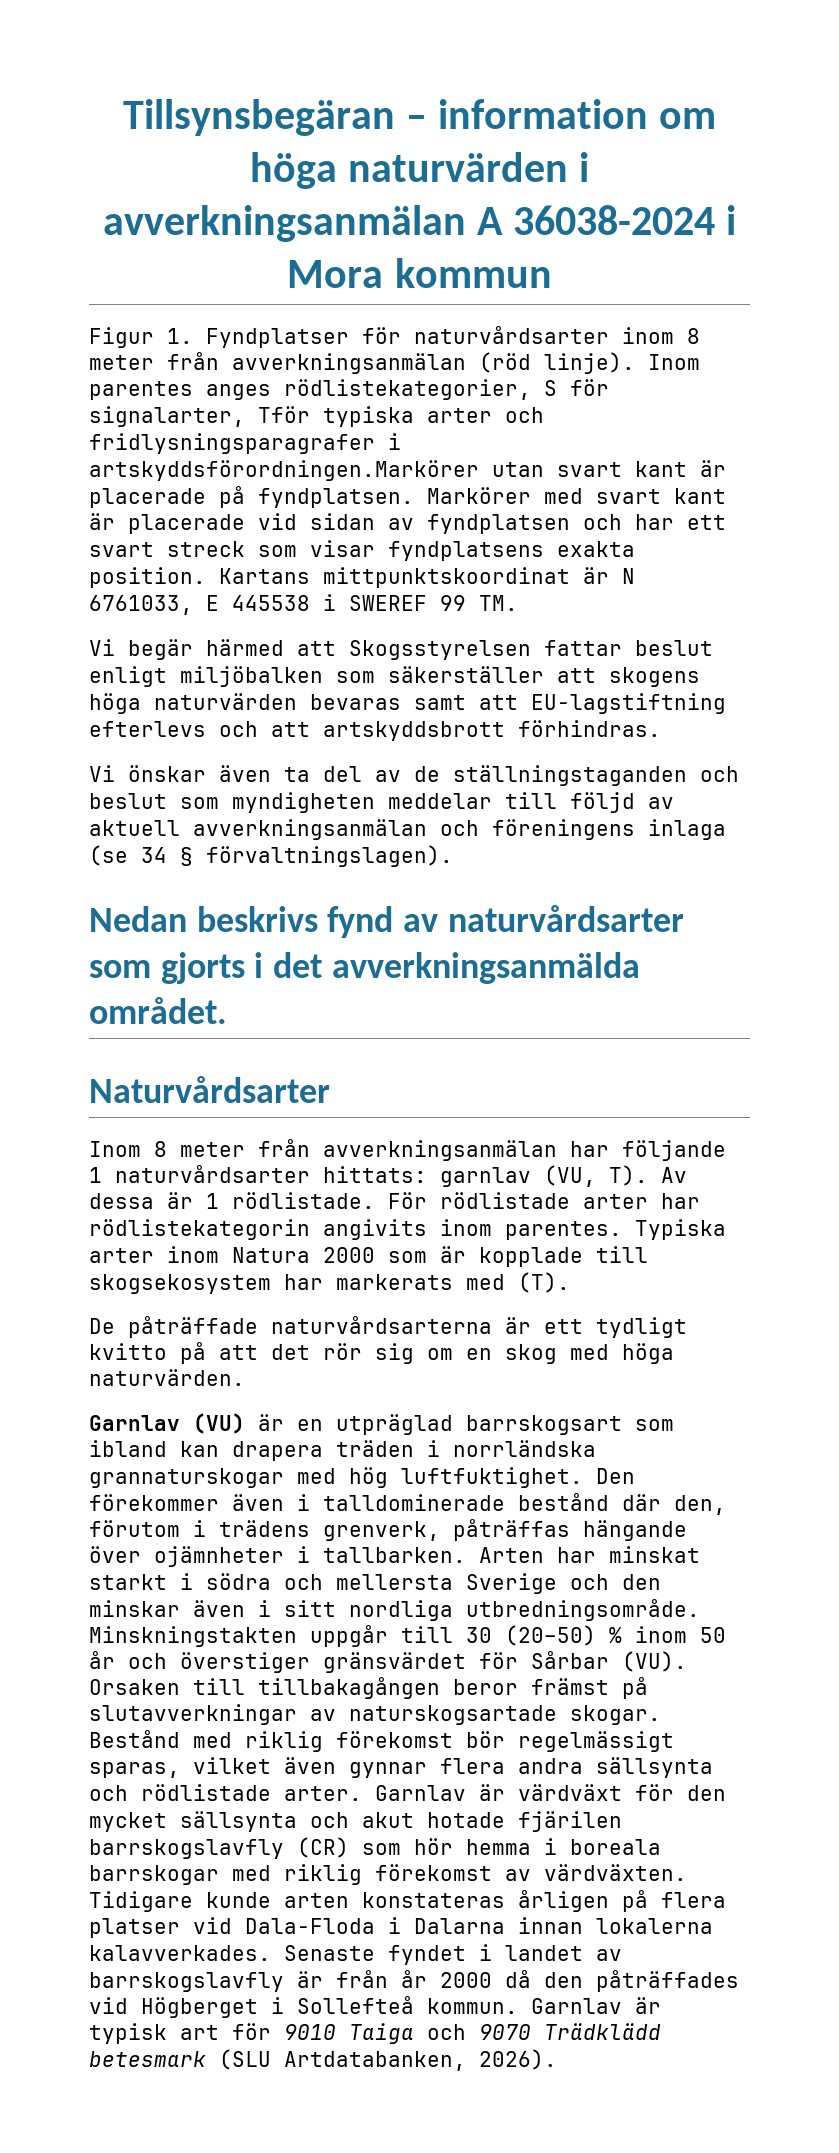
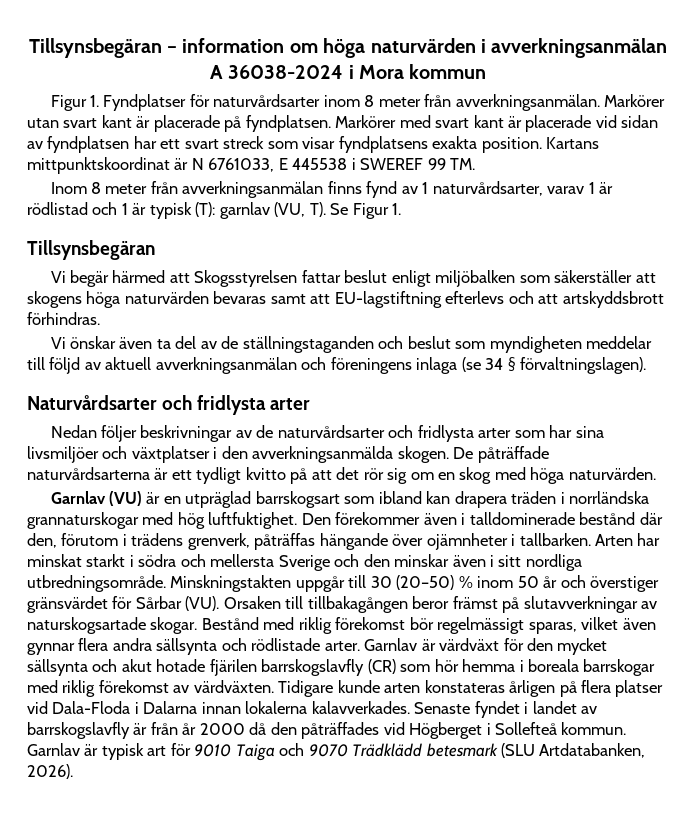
- Figur 1. Fyndplatser för naturvårdsarter inom 8 meter från avverkningsanmälan (röd linje). Inom parentes anges rödlistekategorier, S för signalarter, Tför typiska arter och fridlysningsparagrafer i artskyddsförordningen.Markörer utan svart kant är placerade på fyndplatsen.
+ Figur 1. Fyndplatser för naturvårdsarter inom 8 meter från avverkningsanmälan. Markörer utan svart kant är placerade på fyndplatsen.
- Markörer med svart kant är placerade vid sidan av fyndplatsen och har ett svart streck som visar fyndplatsens exakta position.
+ Markörer med svart kant är placerade vid sidan av fyndplatsen har ett svart streck som visar fyndplatsens exakta position.
+ Inom 8 meter från avverkningsanmälan finns fynd av 1 naturvårdsarter, varav 1 är rödlistad och 1 är typisk (T): garnlav (VU, T). Se Figur 1.
+ Tillsynsbegäran
- Nedan beskrivs fynd av naturvårdsarter som gjorts i det avverkningsanmälda området.
- Naturvårdsarter
- Inom 8 meter från avverkningsanmälan har följande 1 naturvårdsarter hittats: garnlav (VU, T). Av dessa är 1 rödlistade. För rödlistade arter har rödlistekategorin angivits inom parentes. Typiska arter inom Natura 2000 som är kopplade till skogsekosystem har markerats med (T).
- De påträffade naturvårdsarterna är ett tydligt kvitto på att det rör sig om en skog med höga naturvärden.
+ Naturvårdsarter och fridlysta arter
+ Nedan följer beskrivningar av de naturvårdsarter och fridlysta arter som har sina livsmiljöer och växtplatser i den avverkningsanmälda skogen. De påträffade naturvårdsarterna är ett tydligt kvitto på att det rör sig om en skog med höga naturvärden.

